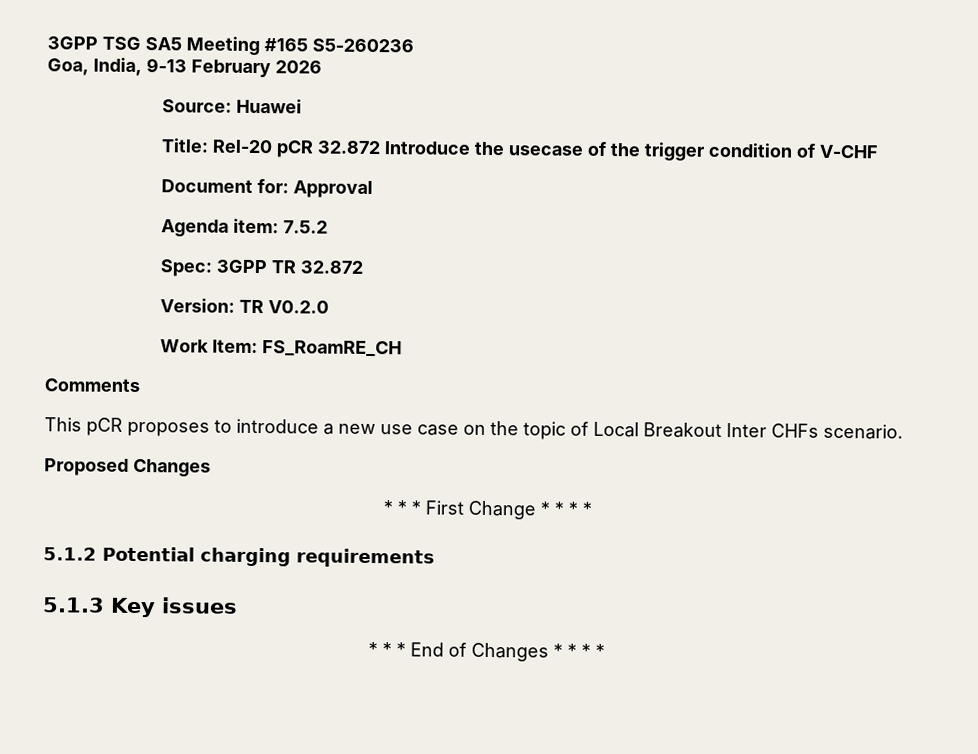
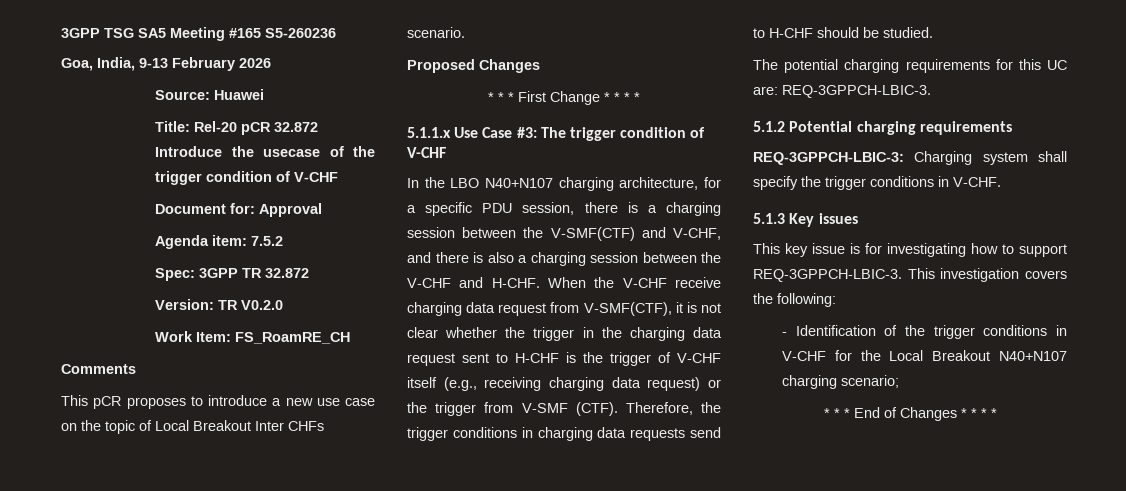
+ 5.1.1.x Use Case #3: The trigger condition of V-CHF
+ In the LBO N40+N107 charging architecture, for a specific PDU session, there is a charging session between the V-SMF(CTF) and V-CHF, and there is also a charging session between the V-CHF and H-CHF. When the V-CHF receive charging data request from V-SMF(CTF), it is not clear whether the trigger in the charging data request sent to H-CHF is the trigger of V-CHF itself (e.g., receiving charging data request) or the trigger from V-SMF (CTF). Therefore, the trigger conditions in charging data requests send to H-CHF should be studied.
+ The potential charging requirements for this UC are: REQ-3GPPCH-LBIC-3.
  5.1.2 Potential charging requirements
+ REQ-3GPPCH-LBIC-3: Charging system shall specify the trigger conditions in V-CHF.
  5.1.3 Key issues
+ This key issue is for investigating how to support REQ-3GPPCH-LBIC-3. This investigation covers the following:
+ - Identification of the trigger conditions in V-CHF for the Local Breakout N40+N107 charging scenario;

